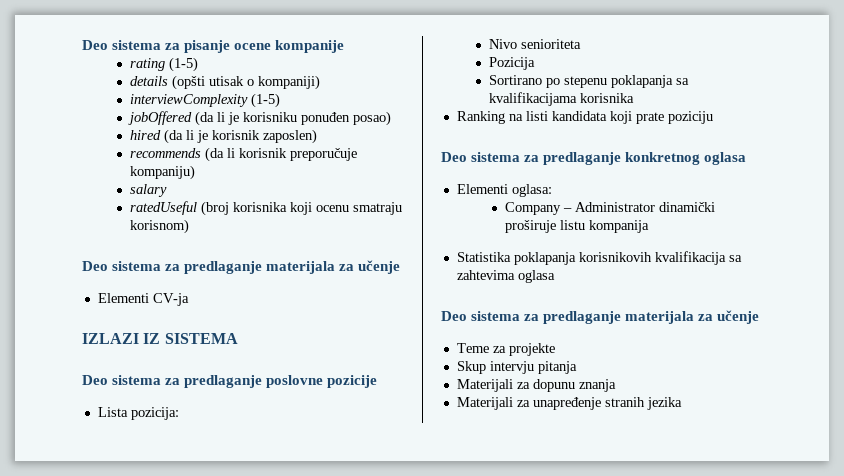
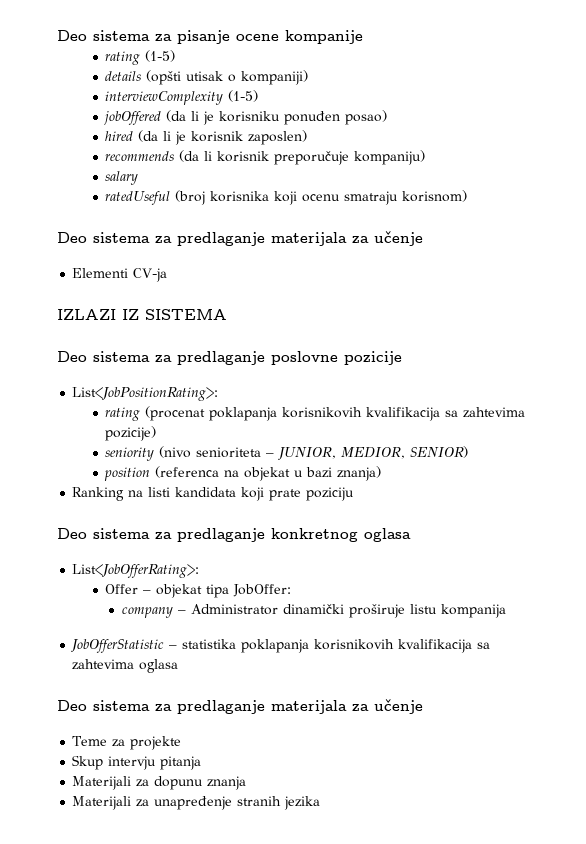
- Lista pozicija:
- Nivo senioriteta
- Pozicija
- Sortirano po stepenu poklapanja sa kvalifikacijama korisnika
+ List<JobPositionRating>:
+ rating (procenat poklapanja korisnikovih kvalifikacija sa zahtevima pozicije)
+ seniority (nivo senioriteta – JUNIOR, MEDIOR, SENIOR)
+ position (referenca na objekat u bazi znanja)
- Elementi oglasa:
- Company – Administrator dinamički proširuje listu kompanija
+ List<JobOfferRating>:
+ Offer – objekat tipa JobOffer:
+ company – Administrator dinamički proširuje listu kompanija
- Statistika poklapanja korisnikovih kvalifikacija sa zahtevima oglasa
+ JobOfferStatistic – statistika poklapanja korisnikovih kvalifikacija sa zahtevima oglasa

